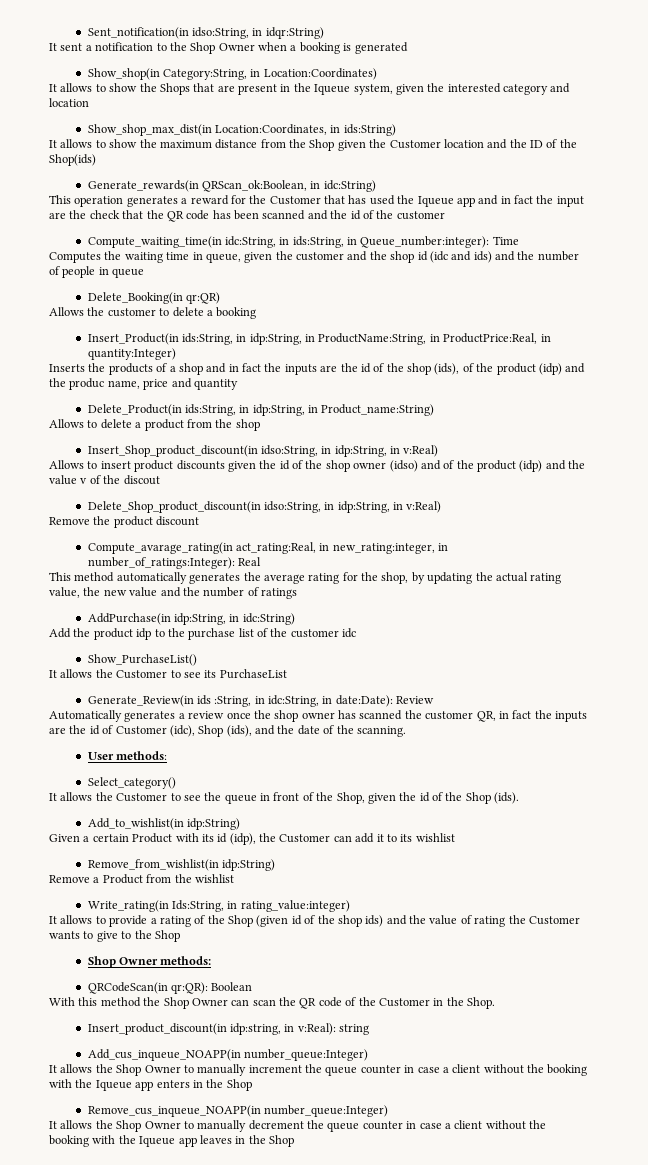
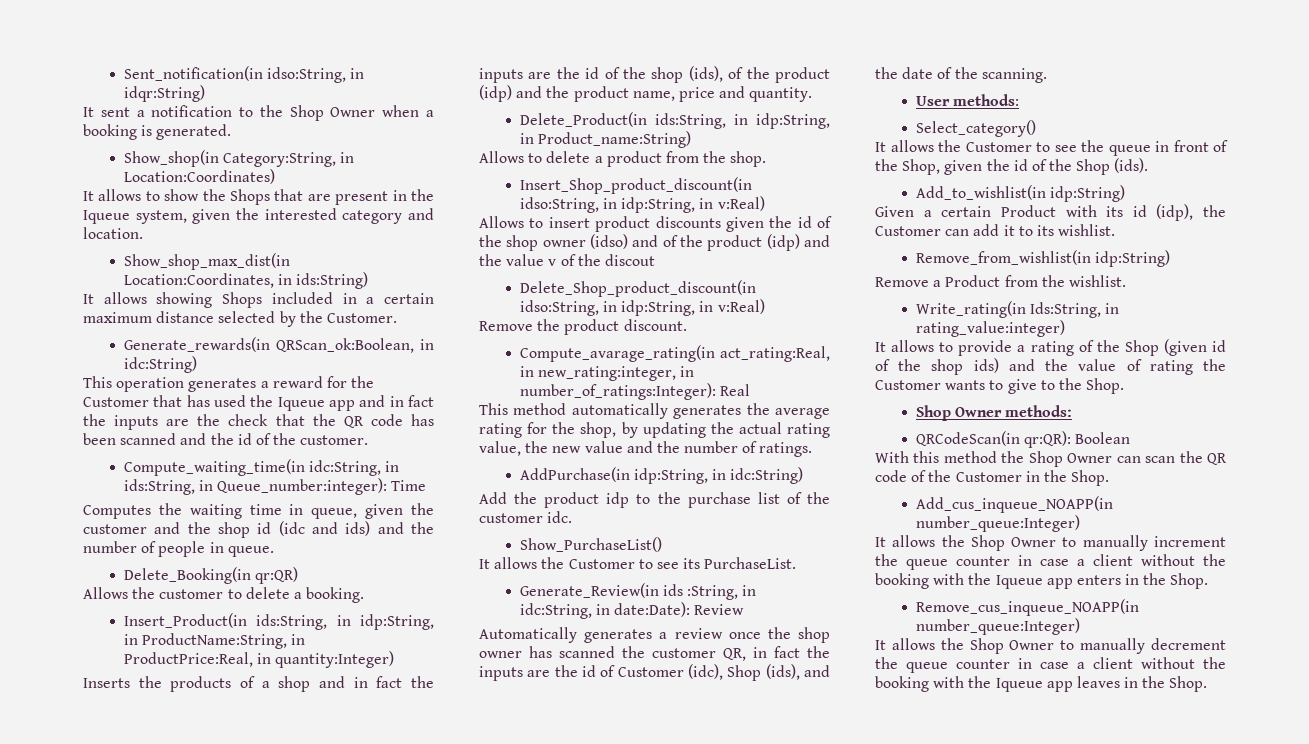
- It sent a notification to the Shop Owner when a booking is generated
+ It sent a notification to the Shop Owner when a booking is generated.
- It allows to show the Shops that are present in the Iqueue system, given the interested category and location
+ It allows to show the Shops that are present in the Iqueue system, given the interested category and location.
- It allows to show the maximum distance from the Shop given the Customer location and the ID of the Shop(ids)
+ It allows showing Shops included in a certain maximum distance selected by the Customer.
- This operation generates a reward for the Customer that has used the Iqueue app and in fact the input are the check that the QR code has been scanned and the id of the customer
+ This operation generates a reward for the Customer that has used the Iqueue app and in fact the inputs are the check that the QR code has been scanned and the id of the customer.
- Computes the waiting time in queue, given the customer and the shop id (idc and ids) and the number of people in queue
+ Computes the waiting time in queue, given the customer and the shop id (idc and ids) and the number of people in queue.
- Allows the customer to delete a booking
+ Allows the customer to delete a booking.
- Inserts the products of a shop and in fact the inputs are the id of the shop (ids), of the product (idp) and the produc name, price and quantity
+ Inserts the products of a shop and in fact the inputs are the id of the shop (ids), of the product (idp) and the product name, price and quantity.
- Allows to delete a product from the shop
+ Allows to delete a product from the shop.
- Remove the product discount
+ Remove the product discount.
- This method automatically generates the average rating for the shop, by updating the actual rating value, the new value and the number of ratings
+ This method automatically generates the average rating for the shop, by updating the actual rating value, the new value and the number of ratings.
- Add the product idp to the purchase list of the customer idc
+ Add the product idp to the purchase list of the customer idc.
- It allows the Customer to see its PurchaseList
+ It allows the Customer to see its PurchaseList.
- Given a certain Product with its id (idp), the Customer can add it to its wishlist
+ Given a certain Product with its id (idp), the Customer can add it to its wishlist.
- Remove a Product from the wishlist
+ Remove a Product from the wishlist.
- It allows to provide a rating of the Shop (given id of the shop ids) and the value of rating the Customer wants to give to the Shop
+ It allows to provide a rating of the Shop (given id of the shop ids) and the value of rating the Customer wants to give to the Shop.
- Insert_product_discount(in idp:string, in v:Real): string
- It allows the Shop Owner to manually increment the queue counter in case a client without the booking with the Iqueue app enters in the Shop
+ It allows the Shop Owner to manually increment the queue counter in case a client without the booking with the Iqueue app enters in the Shop.
- It allows the Shop Owner to manually decrement the queue counter in case a client without the booking with the Iqueue app leaves in the Shop
+ It allows the Shop Owner to manually decrement the queue counter in case a client without the booking with the Iqueue app leaves in the Shop.

